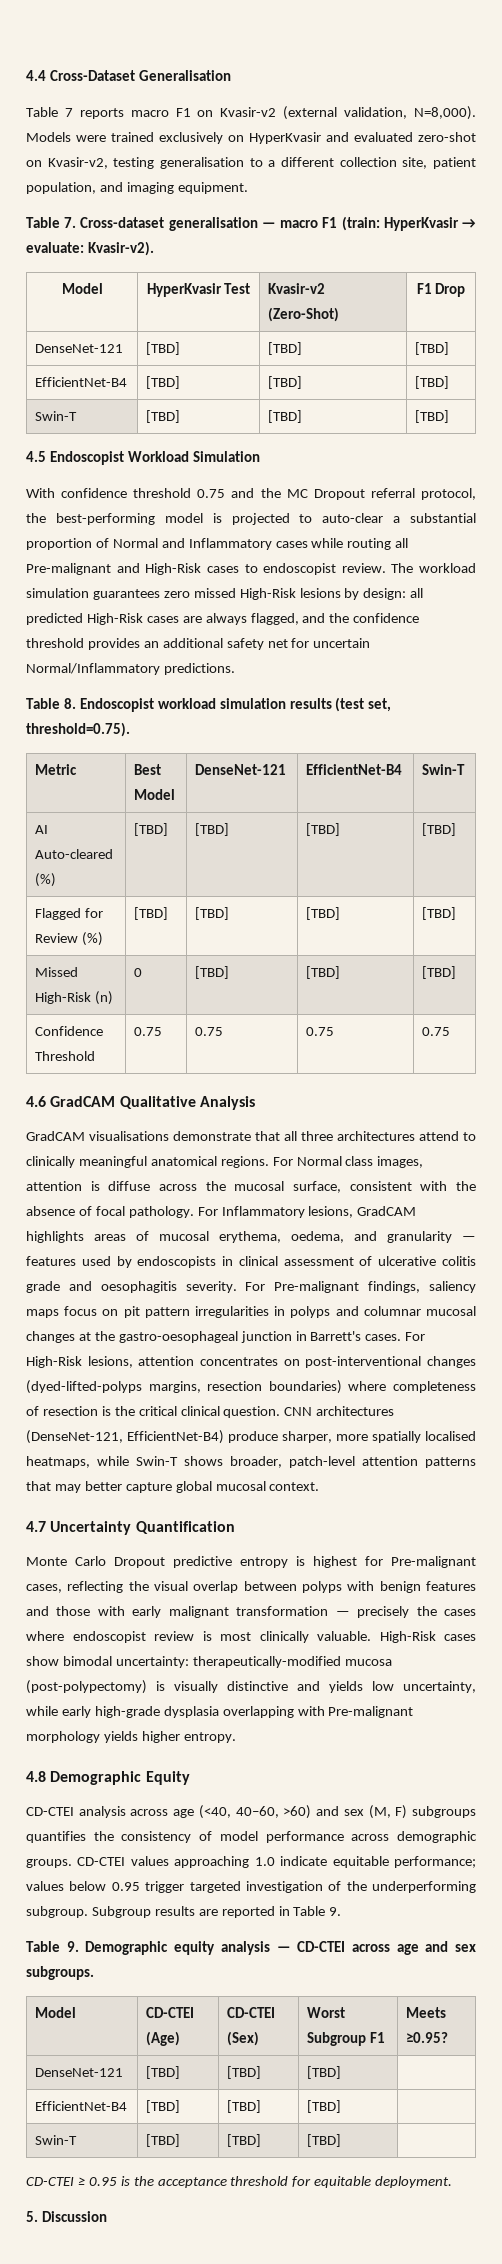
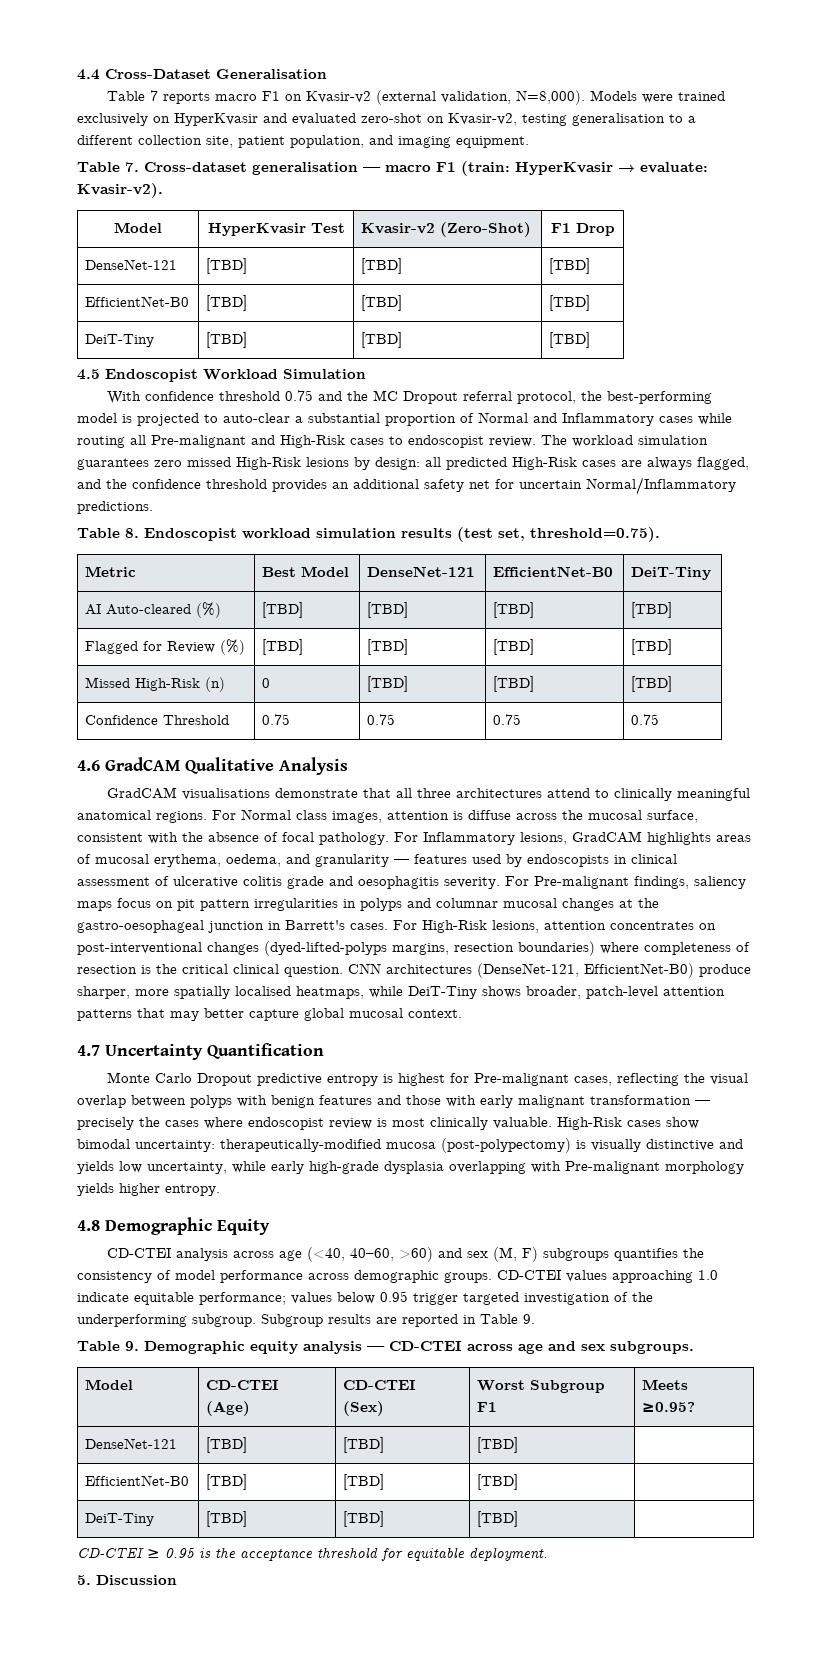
  Model | HyperKvasir Test | Kvasir-v2 (Zero-Shot) | F1 Drop
  DenseNet-121 | [TBD] | [TBD] | [TBD]
- EfficientNet-B4 | [TBD] | [TBD] | [TBD]
- Swin-T | [TBD] | [TBD] | [TBD]
+ EfficientNet-B0 | [TBD] | [TBD] | [TBD]
+ DeiT-Tiny | [TBD] | [TBD] | [TBD]
- Metric | Best Model | DenseNet-121 | EfficientNet-B4 | Swin-T
+ Metric | Best Model | DenseNet-121 | EfficientNet-B0 | DeiT-Tiny
- CNN architectures (DenseNet-121, EfficientNet-B4) produce sharper, more spatially localised heatmaps, while Swin-T shows broader, patch-level attention patterns that may better capture global mucosal context.
+ CNN architectures (DenseNet-121, EfficientNet-B0) produce sharper, more spatially localised heatmaps, while DeiT-Tiny shows broader, patch-level attention patterns that may better capture global mucosal context.
- EfficientNet-B4 | [TBD] | [TBD] | [TBD] |
- Swin-T | [TBD] | [TBD] | [TBD] |
+ EfficientNet-B0 | [TBD] | [TBD] | [TBD] |
+ DeiT-Tiny | [TBD] | [TBD] | [TBD] |

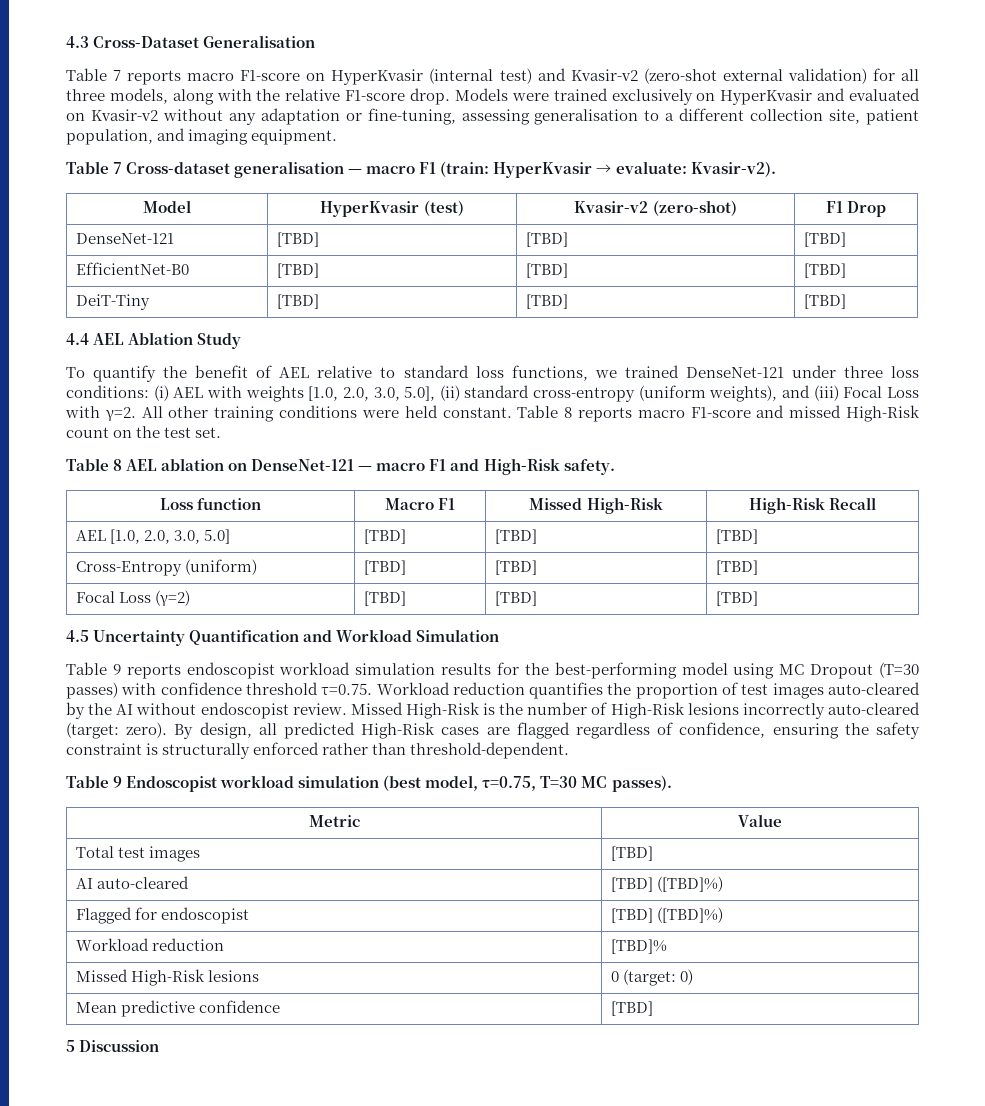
- 4.4 Cross-Dataset Generalisation
+ 4.3 Cross-Dataset Generalisation
- Table 7 reports macro F1 on Kvasir-v2 (external validation, N=8,000).
+ Table 7 reports macro F1-score on HyperKvasir (internal test) and Kvasir-v2 (zero-shot external validation) for all three models, along with the relative F1-score drop.
- Models were trained exclusively on HyperKvasir and evaluated zero-shot on Kvasir-v2, testing generalisation to a different collection site, patient population, and imaging equipment.
+ Models were trained exclusively on HyperKvasir and evaluated on Kvasir-v2 without any adaptation or fine-tuning, assessing generalisation to a different collection site, patient population, and imaging equipment.
- Table 7. Cross-dataset generalisation — macro F1 (train: HyperKvasir → evaluate: Kvasir-v2).
+ Table 7 Cross-dataset generalisation — macro F1 (train: HyperKvasir → evaluate: Kvasir-v2).
- Model | HyperKvasir Test | Kvasir-v2 (Zero-Shot) | F1 Drop
+ Model | HyperKvasir (test) | Kvasir-v2 (zero-shot) | F1 Drop
- 4.5 Endoscopist Workload Simulation
- With confidence threshold 0.75 and the MC Dropout referral protocol, the best-performing model is projected to auto-clear a substantial proportion of Normal and Inflammatory cases while routing all Pre-malignant and High-Risk cases to endoscopist review. The workload simulation guarantees zero missed High-Risk lesions by design: all predicted High-Risk cases are always flagged, and the confidence threshold provides an additional safety net for uncertain Normal/Inflammatory predictions.
- Table 8. Endoscopist workload simulation results (test set, threshold=0.75).
- Metric | Best Model | DenseNet-121 | EfficientNet-B0 | DeiT-Tiny
- AI Auto-cleared (%) | [TBD] | [TBD] | [TBD] | [TBD]
- Flagged for Review (%) | [TBD] | [TBD] | [TBD] | [TBD]
- Missed High-Risk (n) | 0 | [TBD] | [TBD] | [TBD]
- Confidence Threshold | 0.75 | 0.75 | 0.75 | 0.75
- 4.6 GradCAM Qualitative Analysis
- GradCAM visualisations demonstrate that all three architectures attend to clinically meaningful anatomical regions. For Normal class images, attention is diffuse across the mucosal surface, consistent with the absence of focal pathology. For Inflammatory lesions, GradCAM highlights areas of mucosal erythema, oedema, and granularity — features used by endoscopists in clinical assessment of ulcerative colitis grade and oesophagitis severity. For Pre-malignant findings, saliency maps focus on pit pattern irregularities in polyps and columnar mucosal changes at the gastro-oesophageal junction in Barrett's cases. For High-Risk lesions, attention concentrates on post-interventional changes (dyed-lifted-polyps margins, resection boundaries) where completeness of resection is the critical clinical question. CNN architectures (DenseNet-121, EfficientNet-B0) produce sharper, more spatially localised heatmaps, while DeiT-Tiny shows broader, patch-level attention patterns that may better capture global mucosal context.
- 4.7 Uncertainty Quantification
- Monte Carlo Dropout predictive entropy is highest for Pre-malignant cases, reflecting the visual overlap between polyps with benign features and those with early malignant transformation — precisely the cases where endoscopist review is most clinically valuable. High-Risk cases show bimodal uncertainty: therapeutically-modified mucosa (post-polypectomy) is visually distinctive and yields low uncertainty, while early high-grade dysplasia overlapping with Pre-malignant morphology yields higher entropy.
- 4.8 Demographic Equity
- CD-CTEI analysis across age (<40, 40–60, >60) and sex (M, F) subgroups quantifies the consistency of model performance across demographic groups. CD-CTEI values approaching 1.0 indicate equitable performance; values below 0.95 trigger targeted investigation of the underperforming subgroup. Subgroup results are reported in Table 9.
- Table 9. Demographic equity analysis — CD-CTEI across age and sex subgroups.
- Model | CD-CTEI (Age) | CD-CTEI (Sex) | Worst Subgroup F1 | Meets ≥0.95?
- DenseNet-121 | [TBD] | [TBD] | [TBD] |
- EfficientNet-B0 | [TBD] | [TBD] | [TBD] |
- DeiT-Tiny | [TBD] | [TBD] | [TBD] |
- CD-CTEI ≥ 0.95 is the acceptance threshold for equitable deployment.
- 5. Discussion
+ 4.4 AEL Ablation Study
+ To quantify the benefit of AEL relative to standard loss functions, we trained DenseNet-121 under three loss conditions: (i) AEL with weights [1.0, 2.0, 3.0, 5.0], (ii) standard cross-entropy (uniform weights), and (iii) Focal Loss with γ=2. All other training conditions were held constant. Table 8 reports macro F1-score and missed High-Risk count on the test set.
+ Table 8 AEL ablation on DenseNet-121 — macro F1 and High-Risk safety.
+ Loss function | Macro F1 | Missed High-Risk | High-Risk Recall
+ AEL [1.0, 2.0, 3.0, 5.0] | [TBD] | [TBD] | [TBD]
+ Cross-Entropy (uniform) | [TBD] | [TBD] | [TBD]
+ Focal Loss (γ=2) | [TBD] | [TBD] | [TBD]
+ 4.5 Uncertainty Quantification and Workload Simulation
+ Table 9 reports endoscopist workload simulation results for the best-performing model using MC Dropout (T=30 passes) with confidence threshold τ=0.75. Workload reduction quantifies the proportion of test images auto-cleared by the AI without endoscopist review. Missed High-Risk is the number of High-Risk lesions incorrectly auto-cleared (target: zero). By design, all predicted High-Risk cases are flagged regardless of confidence, ensuring the safety constraint is structurally enforced rather than threshold-dependent.
+ Table 9 Endoscopist workload simulation (best model, τ=0.75, T=30 MC passes).
+ Metric | Value
+ Total test images | [TBD]
+ AI auto-cleared | [TBD] ([TBD]%)
+ Flagged for endoscopist | [TBD] ([TBD]%)
+ Workload reduction | [TBD]%
+ Missed High-Risk lesions | 0 (target: 0)
+ Mean predictive confidence | [TBD]
+ 5 Discussion

